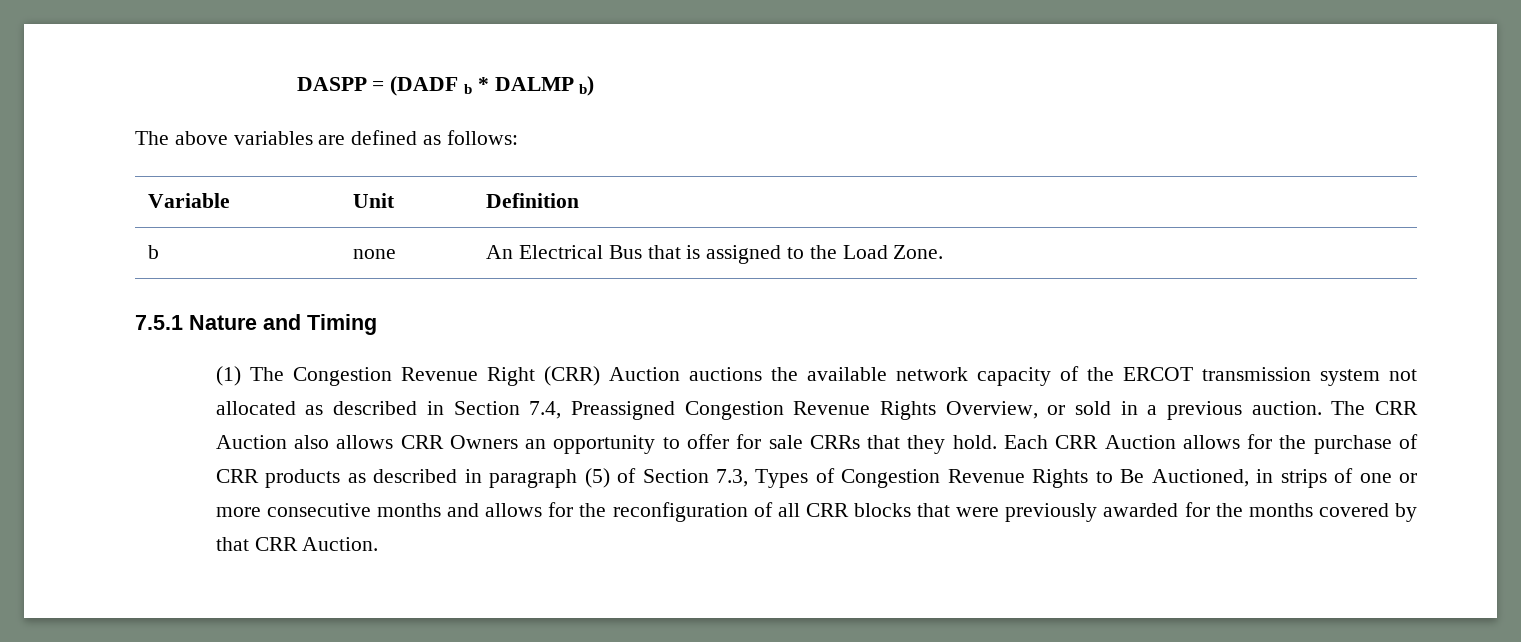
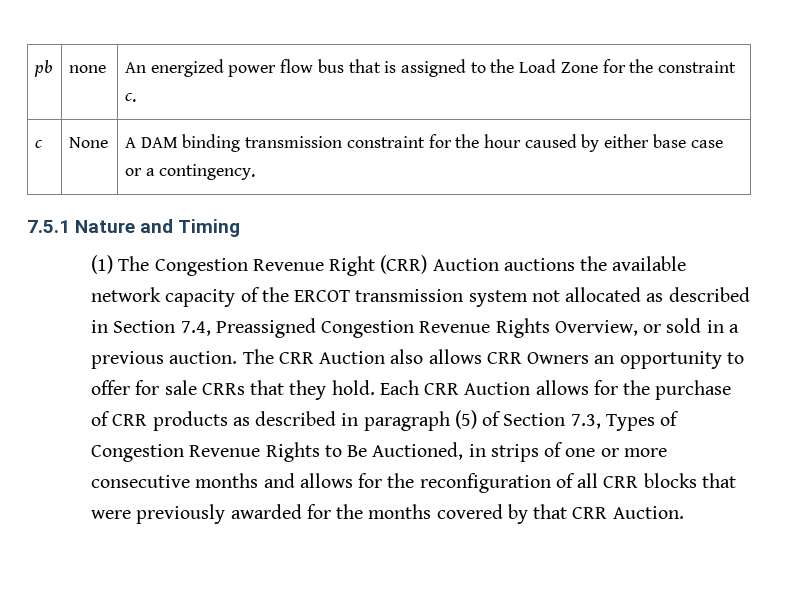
- DASPP = (DADF b * DALMP b)
- The above variables are defined as follows:
- Variable | Unit | Definition
- b | none | An Electrical Bus that is assigned to the Load Zone.
+ pb | none | An energized power flow bus that is assigned to the Load Zone for the constraint c.
+ c | None | A DAM binding transmission constraint for the hour caused by either base case or a contingency.

